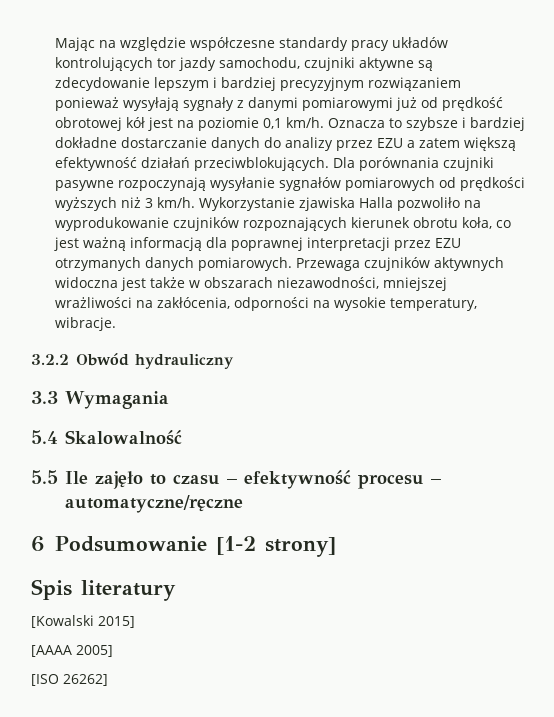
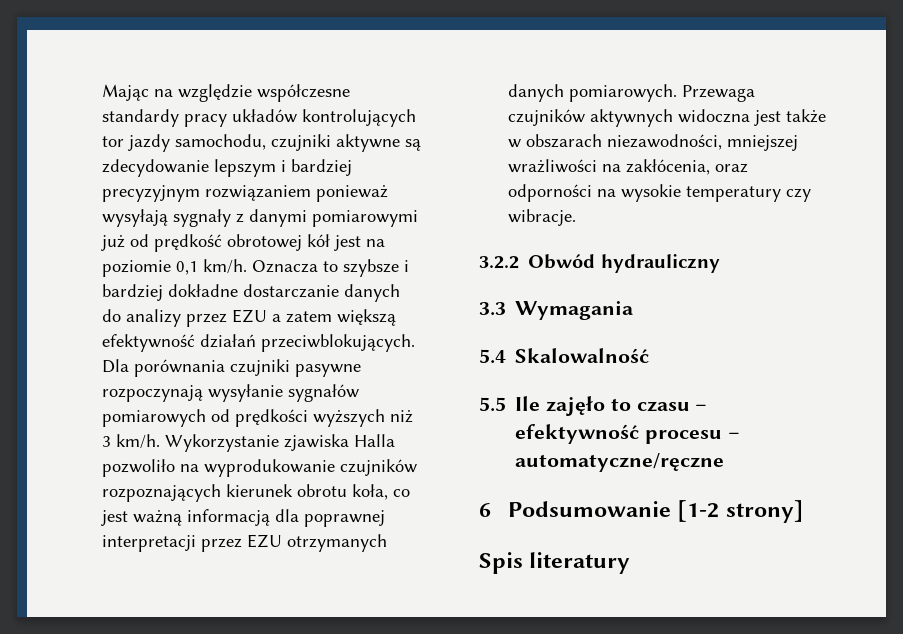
- Przewaga czujników aktywnych widoczna jest także w obszarach niezawodności, mniejszej wrażliwości na zakłócenia, odporności na wysokie temperatury, wibracje.
+ Przewaga czujników aktywnych widoczna jest także w obszarach niezawodności, mniejszej wrażliwości na zakłócenia, oraz odporności na wysokie temperatury czy wibracje.
- [Kowalski 2015]
- [AAAA 2005]
- [ISO 26262]

